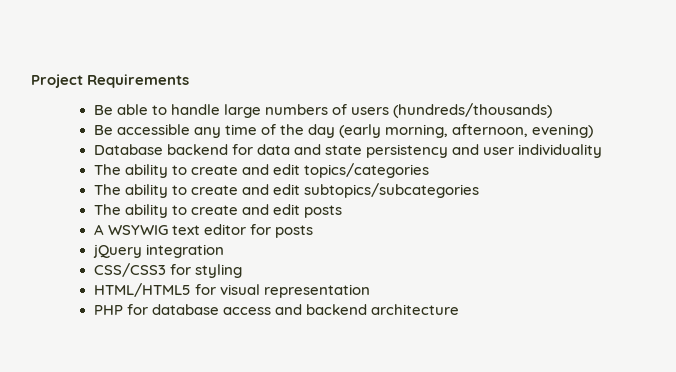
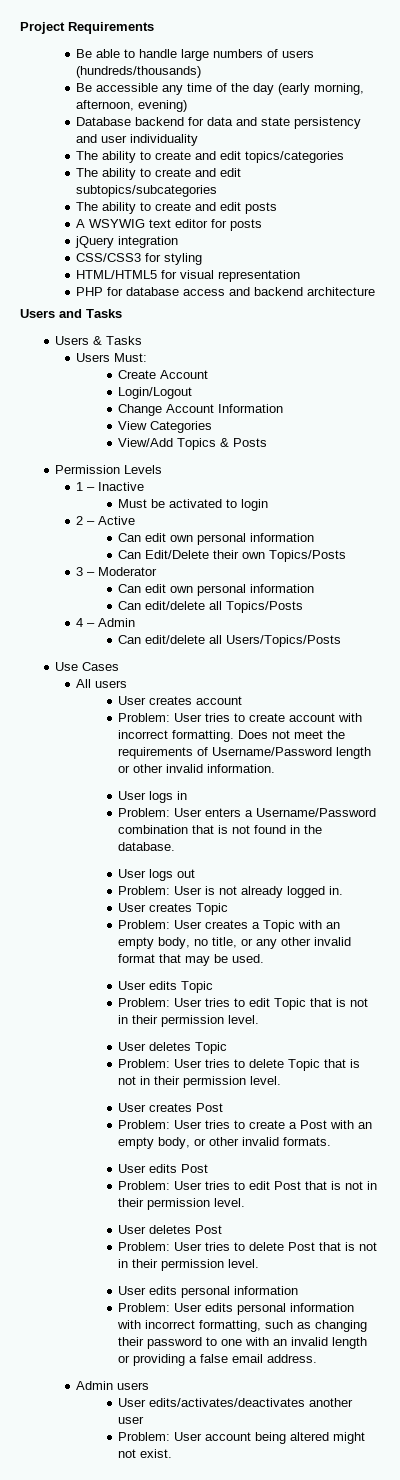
+ Users and Tasks
+ Users & Tasks
+ Users Must:
+ Create Account
+ Login/Logout
+ Change Account Information
+ View Categories
+ View/Add Topics & Posts
+ Permission Levels
+ 1 – Inactive
+ Must be activated to login
+ 2 – Active
+ Can edit own personal information
+ Can Edit/Delete their own Topics/Posts
+ 3 – Moderator
+ Can edit own personal information
+ Can edit/delete all Topics/Posts
+ 4 – Admin
+ Can edit/delete all Users/Topics/Posts
+ Use Cases
+ All users
+ User creates account
+ Problem: User tries to create account with incorrect formatting. Does not meet the requirements of Username/Password length or other invalid information.
+ User logs in
+ Problem: User enters a Username/Password combination that is not found in the database.
+ User logs out
+ Problem: User is not already logged in.
+ User creates Topic
+ Problem: User creates a Topic with an empty body, no title, or any other invalid format that may be used.
+ User edits Topic
+ Problem: User tries to edit Topic that is not in their permission level.
+ User deletes Topic
+ Problem: User tries to delete Topic that is not in their permission level.
+ User creates Post
+ Problem: User tries to create a Post with an empty body, or other invalid formats.
+ User edits Post
+ Problem: User tries to edit Post that is not in their permission level.
+ User deletes Post
+ Problem: User tries to delete Post that is not in their permission level.
+ User edits personal information
+ Problem: User edits personal information with incorrect formatting, such as changing their password to one with an invalid length or providing a false email address.
+ Admin users
+ User edits/activates/deactivates another user
+ Problem: User account being altered might not exist.

